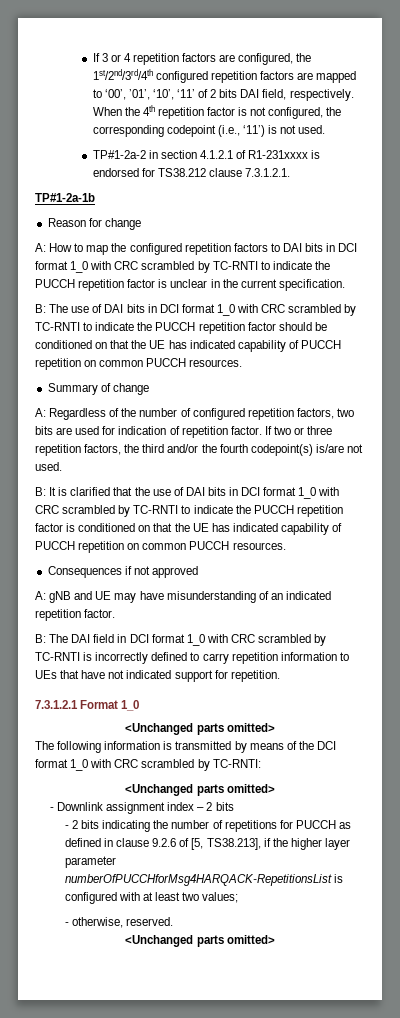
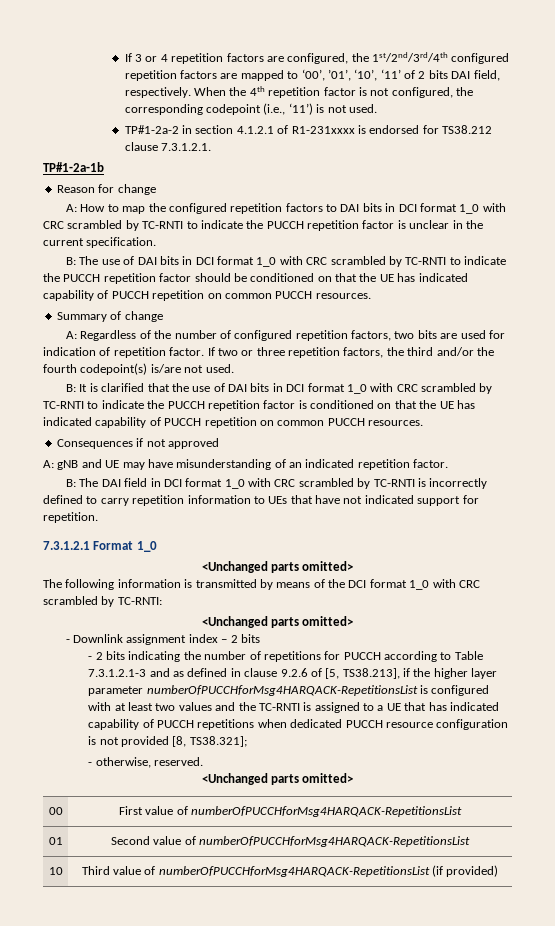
- - 2 bits indicating the number of repetitions for PUCCH as defined in clause 9.2.6 of [5, TS38.213], if the higher layer parameter numberOfPUCCHforMsg4HARQACK-RepetitionsList is configured with at least two values;
+ - 2 bits indicating the number of repetitions for PUCCH according to Table 7.3.1.2.1-3 and as defined in clause 9.2.6 of [5, TS38.213], if the higher layer parameter numberOfPUCCHforMsg4HARQACK-RepetitionsList is configured with at least two values and the TC-RNTI is assigned to a UE that has indicated capability of PUCCH repetitions when dedicated PUCCH resource configuration is not provided [8, TS38.321];
+ 00 | First value of numberOfPUCCHforMsg4HARQACK-RepetitionsList
+ 01 | Second value of numberOfPUCCHforMsg4HARQACK-RepetitionsList
+ 10 | Third value of numberOfPUCCHforMsg4HARQACK-RepetitionsList (if provided)

